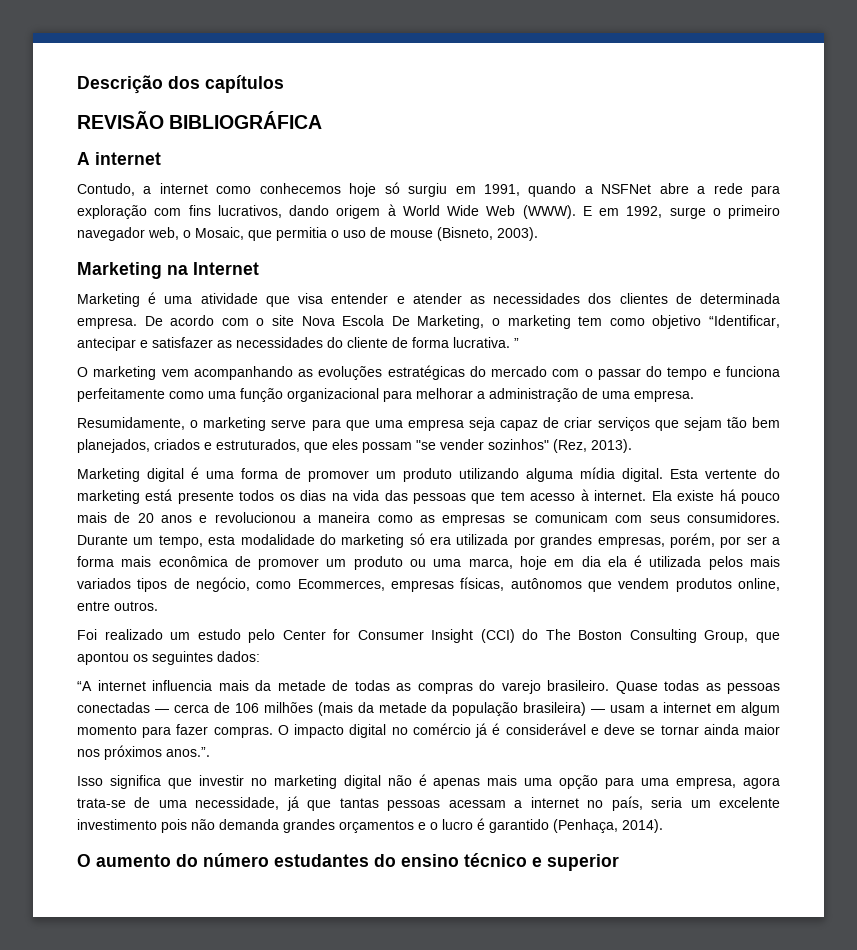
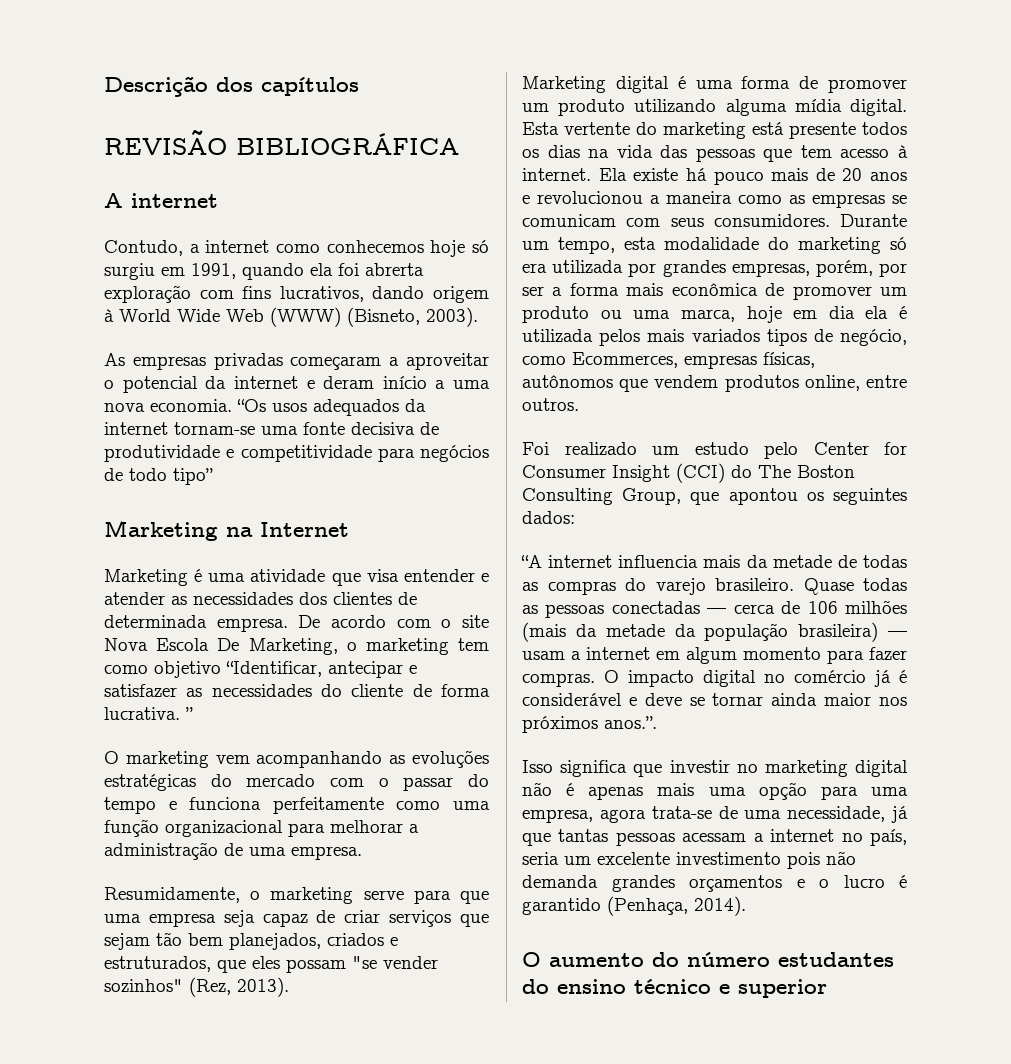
- Contudo, a internet como conhecemos hoje só surgiu em 1991, quando a NSFNet abre a rede para exploração com fins lucrativos, dando origem à World Wide Web (WWW). E em 1992, surge o primeiro navegador web, o Mosaic, que permitia o uso de mouse (Bisneto, 2003).
+ Contudo, a internet como conhecemos hoje só surgiu em 1991, quando ela foi abrerta exploração com fins lucrativos, dando origem à World Wide Web (WWW) (Bisneto, 2003).
+ As empresas privadas começaram a aproveitar o potencial da internet e deram início a uma nova economia. “Os usos adequados da internet tornam-se uma fonte decisiva de produtividade e competitividade para negócios de todo tipo”

